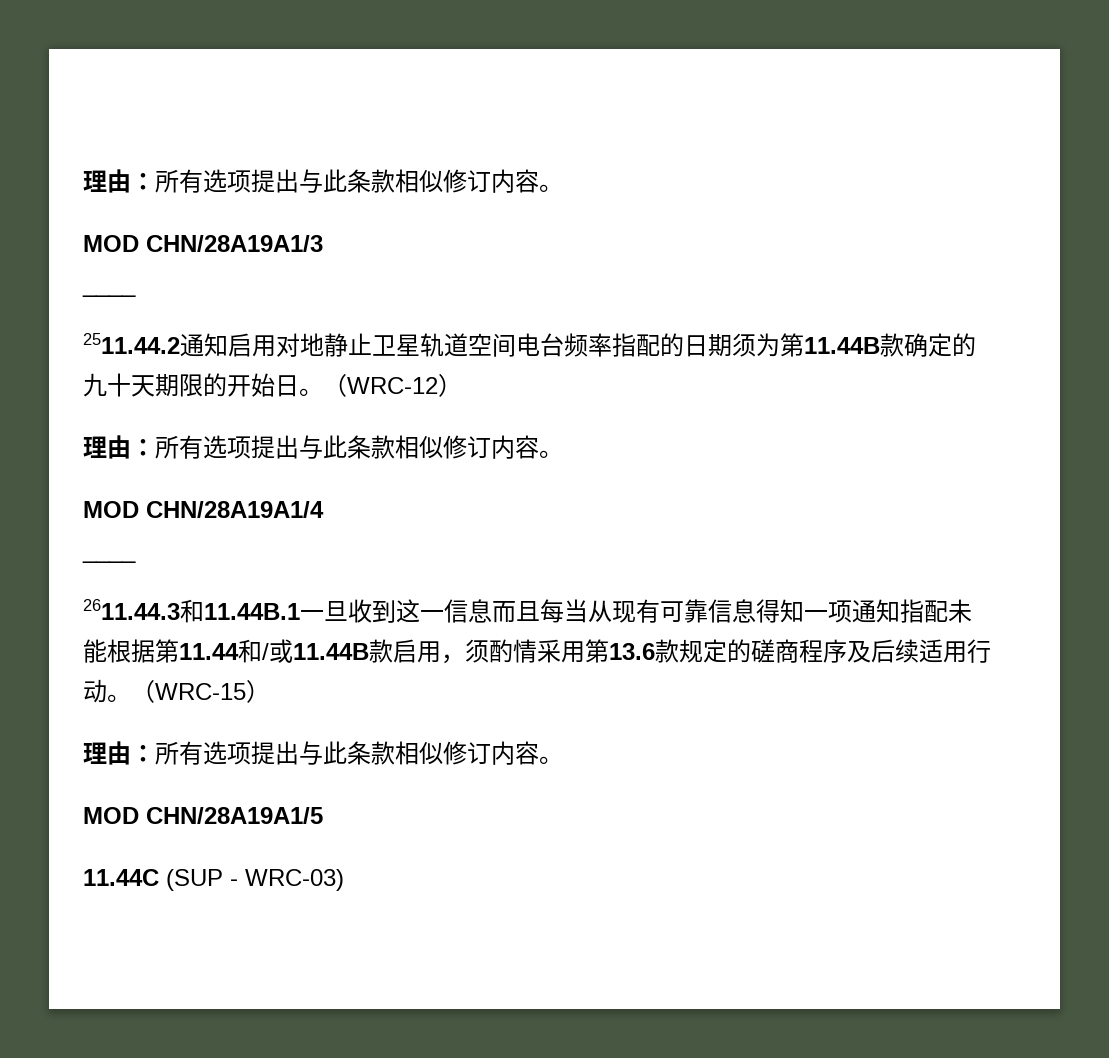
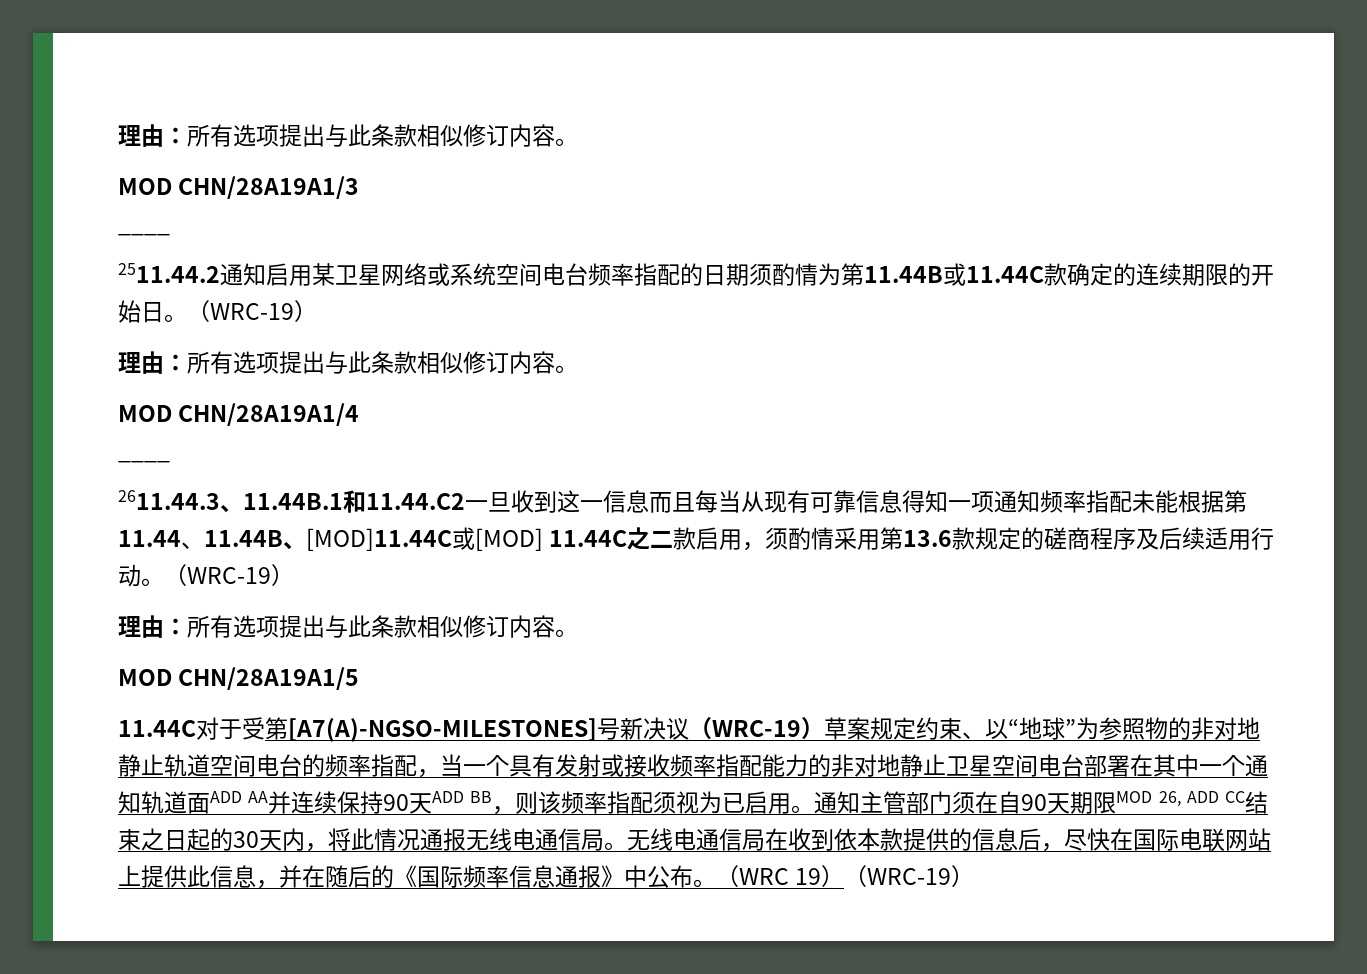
- 2511.44.2通知启用对地静止卫星轨道空间电台频率指配的日期须为第11.44B款确定的九十天期限的开始日。（WRC-12）
+ 2511.44.2通知启用某卫星网络或系统空间电台频率指配的日期须酌情为第11.44B或11.44C款确定的连续期限的开始日。（WRC-19）
- 2611.44.3和11.44B.1一旦收到这一信息而且每当从现有可靠信息得知一项通知指配未能根据第11.44和/或11.44B款启用，须酌情采用第13.6款规定的磋商程序及后续适用行动。（WRC-15）
+ 2611.44.3、11.44B.1和11.44.C2一旦收到这一信息而且每当从现有可靠信息得知一项通知频率指配未能根据第11.44、11.44B、[MOD]11.44C或[MOD] 11.44C之二款启用，须酌情采用第13.6款规定的磋商程序及后续适用行动。（WRC-19）
- 11.44C (SUP - WRC-03)
+ 11.44C对于受第[A7(A)-NGSO-MILESTONES]号新决议（WRC-19）草案规定约束、以“地球”为参照物的非对地静止轨道空间电台的频率指配，当一个具有发射或接收频率指配能力的非对地静止卫星空间电台部署在其中一个通知轨道面ADD AA并连续保持90天ADD BB，则该频率指配须视为已启用。通知主管部门须在自90天期限MOD 26, ADD CC结束之日起的30天内，将此情况通报无线电通信局。无线电通信局在收到依本款提供的信息后，尽快在国际电联网站上提供此信息，并在随后的《国际频率信息通报》中公布。（WRC 19）（WRC-19）

